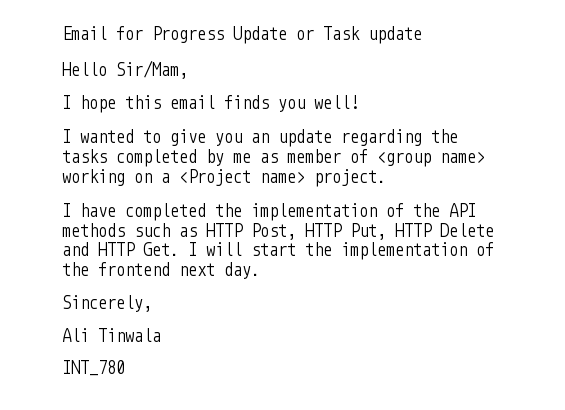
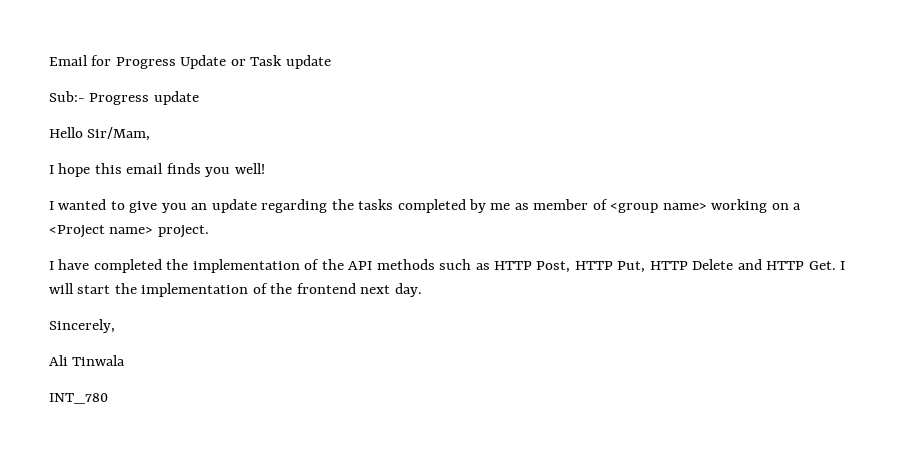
+ Sub:- Progress update

